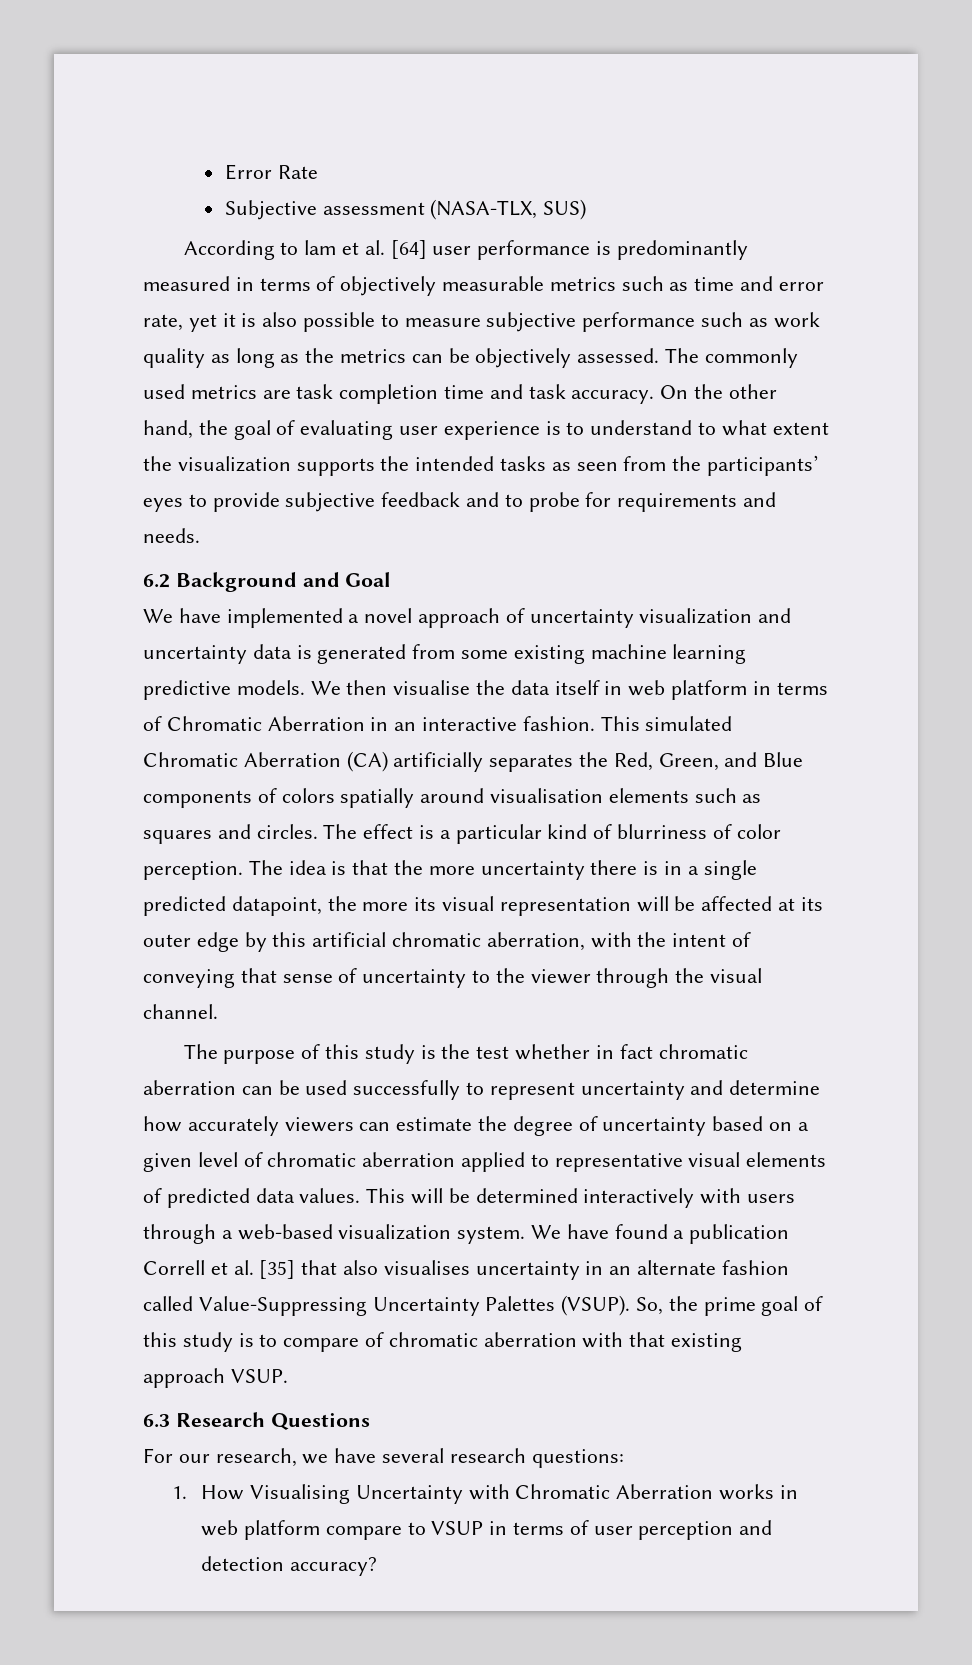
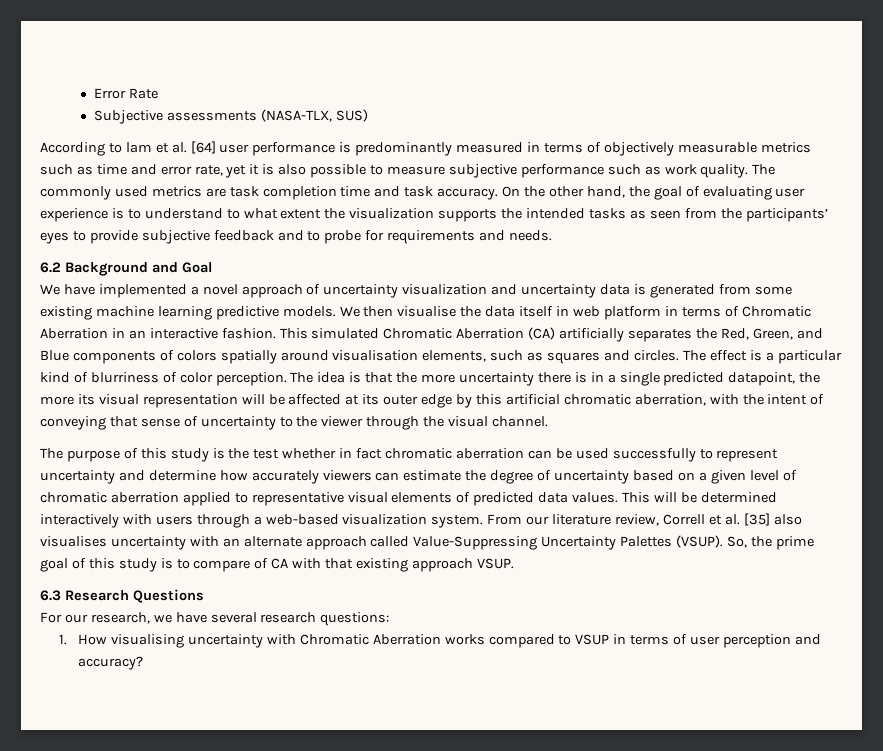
- Subjective assessment (NASA-TLX, SUS)
+ Subjective assessments (NASA-TLX, SUS)
- According to lam et al. [64] user performance is predominantly measured in terms of objectively measurable metrics such as time and error rate, yet it is also possible to measure subjective performance such as work quality as long as the metrics can be objectively assessed.
+ According to lam et al. [64] user performance is predominantly measured in terms of objectively measurable metrics such as time and error rate, yet it is also possible to measure subjective performance such as work quality.
- This simulated Chromatic Aberration (CA) artificially separates the Red, Green, and Blue components of colors spatially around visualisation elements such as squares and circles.
+ This simulated Chromatic Aberration (CA) artificially separates the Red, Green, and Blue components of colors spatially around visualisation elements, such as squares and circles.
- We have found a publication Correll et al. [35] that also visualises uncertainty in an alternate fashion called Value-Suppressing Uncertainty Palettes (VSUP).
+ From our literature review, Correll et al. [35] also visualises uncertainty with an alternate approach called Value-Suppressing Uncertainty Palettes (VSUP).
- So, the prime goal of this study is to compare of chromatic aberration with that existing approach VSUP.
+ So, the prime goal of this study is to compare of CA with that existing approach VSUP.
- 1. How Visualising Uncertainty with Chromatic Aberration works in web platform compare to VSUP in terms of user perception and detection accuracy?
+ 1. How visualising uncertainty with Chromatic Aberration works compared to VSUP in terms of user perception and accuracy?

